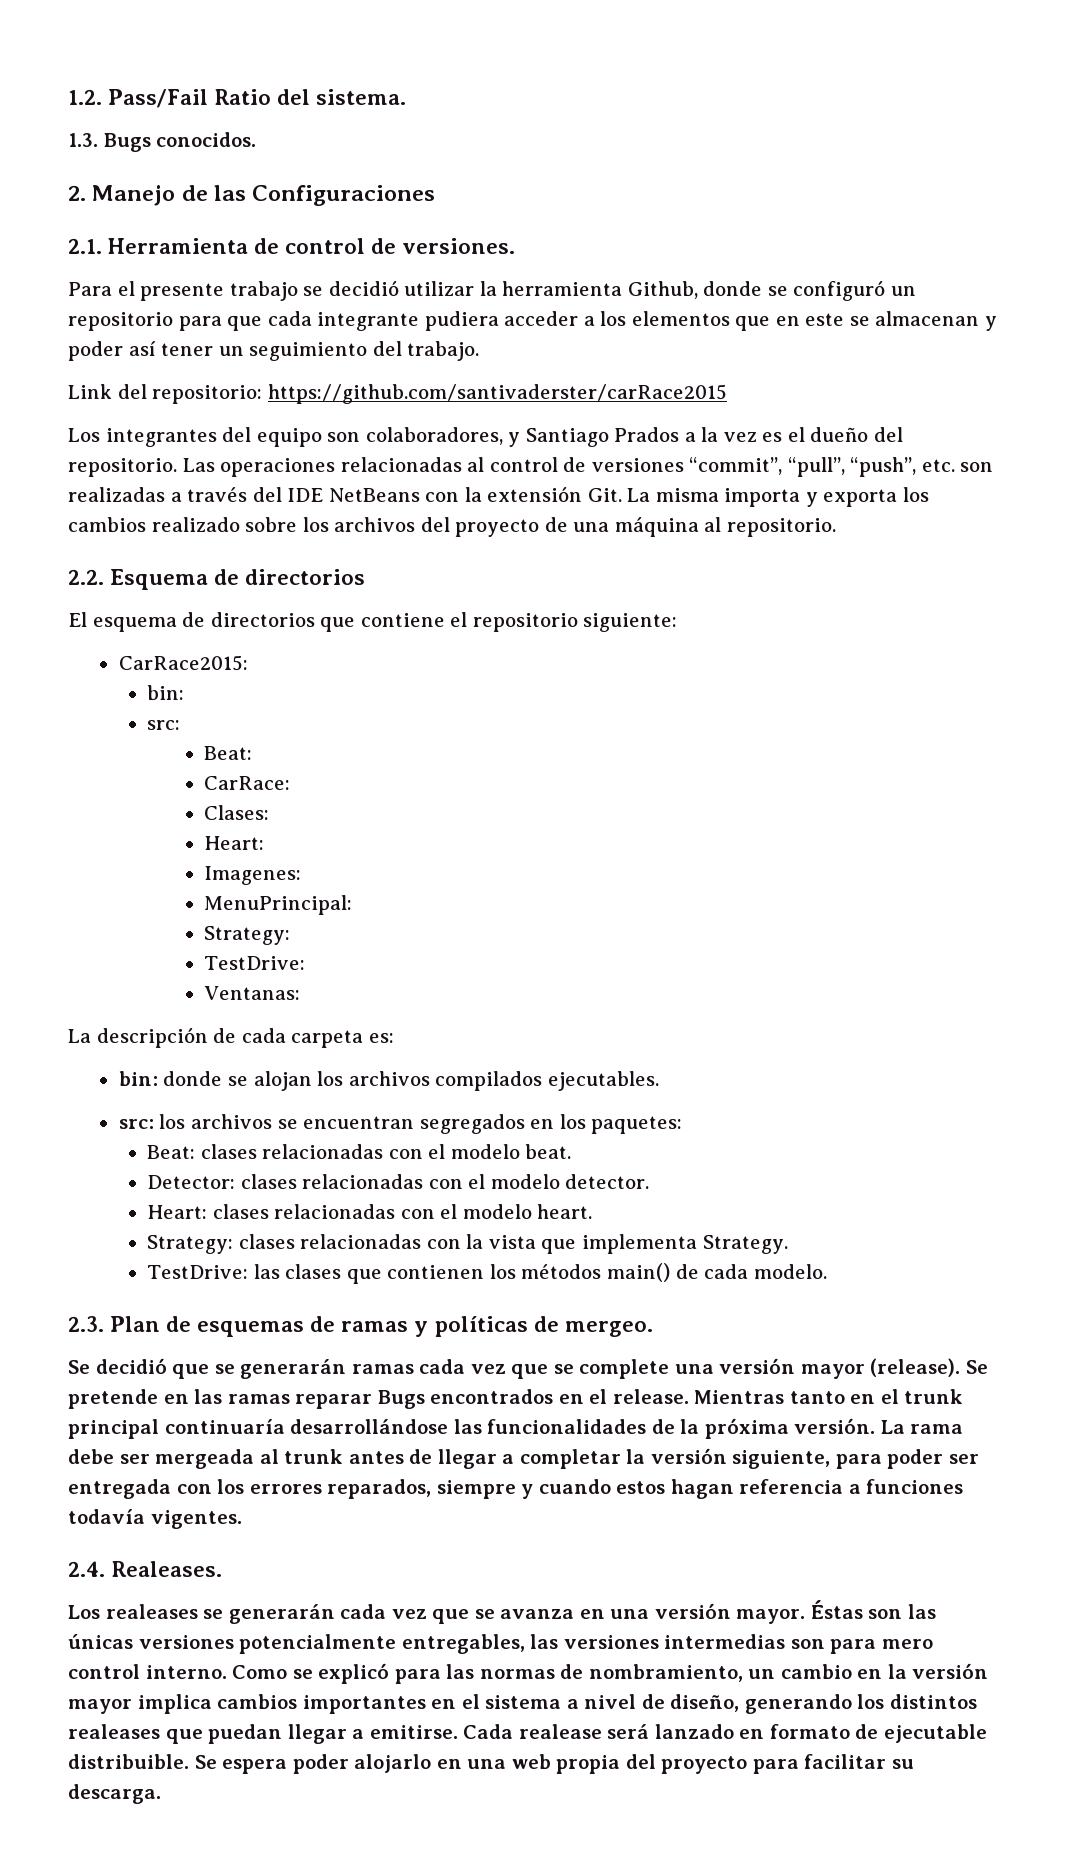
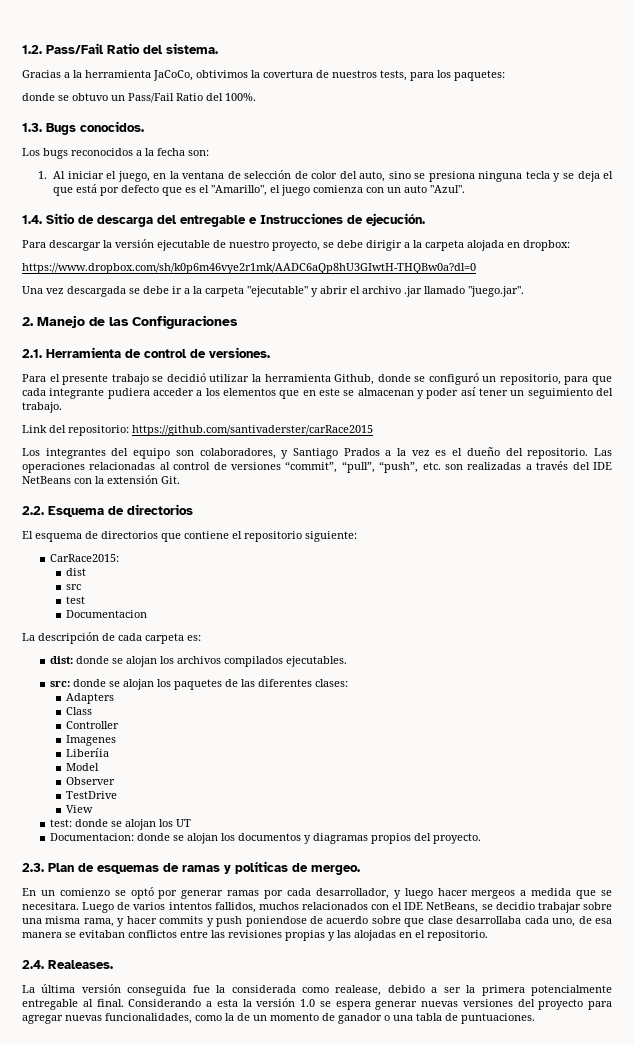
+ Gracias a la herramienta JaCoCo, obtivimos la covertura de nuestros tests, para los paquetes:
+ donde se obtuvo un Pass/Fail Ratio del 100%.
  1.3. Bugs conocidos.
+ Los bugs reconocidos a la fecha son:
+ 1. Al iniciar el juego, en la ventana de selección de color del auto, sino se presiona ninguna tecla y se deja el que está por defecto que es el "Amarillo", el juego comienza con un auto "Azul".
+ 1.4. Sitio de descarga del entregable e Instrucciones de ejecución.
+ Para descargar la versión ejecutable de nuestro proyecto, se debe dirigir a la carpeta alojada en dropbox:
+ https://www.dropbox.com/sh/k0p6m46vye2r1mk/AADC6aQp8hU3GIwtH-THQBw0a?dl=0
+ Una vez descargada se debe ir a la carpeta "ejecutable" y abrir el archivo .jar llamado "juego.jar".
- Para el presente trabajo se decidió utilizar la herramienta Github, donde se configuró un repositorio para que cada integrante pudiera acceder a los elementos que en este se almacenan y poder así tener un seguimiento del trabajo.
+ Para el presente trabajo se decidió utilizar la herramienta Github, donde se configuró un repositorio, para que cada integrante pudiera acceder a los elementos que en este se almacenan y poder así tener un seguimiento del trabajo.
- Las operaciones relacionadas al control de versiones “commit”, “pull”, “push”, etc. son realizadas a través del IDE NetBeans con la extensión Git. La misma importa y exporta los cambios realizado sobre los archivos del proyecto de una máquina al repositorio.
+ Las operaciones relacionadas al control de versiones “commit”, “pull”, “push”, etc. son realizadas a través del IDE NetBeans con la extensión Git.
  CarRace2015:
- bin:
- src:
- Beat:
- CarRace:
- Clases:
- Heart:
- Imagenes:
- MenuPrincipal:
- Strategy:
- TestDrive:
- Ventanas:
+ dist
+ src
+ test
+ Documentacion
- bin: donde se alojan los archivos compilados ejecutables.
+ dist: donde se alojan los archivos compilados ejecutables.
- src: los archivos se encuentran segregados en los paquetes:
- Beat: clases relacionadas con el modelo beat.
- Detector: clases relacionadas con el modelo detector.
- Heart: clases relacionadas con el modelo heart.
- Strategy: clases relacionadas con la vista que implementa Strategy.
- TestDrive: las clases que contienen los métodos main() de cada modelo.
+ src: donde se alojan los paquetes de las diferentes clases:
+ Adapters
+ Class
+ Controller
+ Imagenes
+ Liberíia
+ Model
+ Observer
+ TestDrive
+ View
+ test: donde se alojan los UT
+ Documentacion: donde se alojan los documentos y diagramas propios del proyecto.
- Se decidió que se generarán ramas cada vez que se complete una versión mayor (release). Se pretende en las ramas reparar Bugs encontrados en el release. Mientras tanto en el trunk principal continuaría desarrollándose las funcionalidades de la próxima versión. La rama debe ser mergeada al trunk antes de llegar a completar la versión siguiente, para poder ser entregada con los errores reparados, siempre y cuando estos hagan referencia a funciones todavía vigentes.
+ En un comienzo se optó por generar ramas por cada desarrollador, y luego hacer mergeos a medida que se necesitara. Luego de varios intentos fallidos, muchos relacionados con el IDE NetBeans, se decidio trabajar sobre una misma rama, y hacer commits y push poniendose de acuerdo sobre que clase desarrollaba cada uno, de esa manera se evitaban conflictos entre las revisiones propias y las alojadas en el repositorio.
  2.4. Realeases.
- Los realeases se generarán cada vez que se avanza en una versión mayor. Éstas son las únicas versiones potencialmente entregables, las versiones intermedias son para mero control interno. Como se explicó para las normas de nombramiento, un cambio en la versión mayor implica cambios importantes en el sistema a nivel de diseño, generando los distintos realeases que puedan llegar a emitirse. Cada realease será lanzado en formato de ejecutable distribuible. Se espera poder alojarlo en una web propia del proyecto para facilitar su descarga.
+ La última versión conseguida fue la considerada como realease, debido a ser la primera potencialmente entregable al final. Considerando a esta la versión 1.0 se espera generar nuevas versiones del proyecto para agregar nuevas funcionalidades, como la de un momento de ganador o una tabla de puntuaciones.

